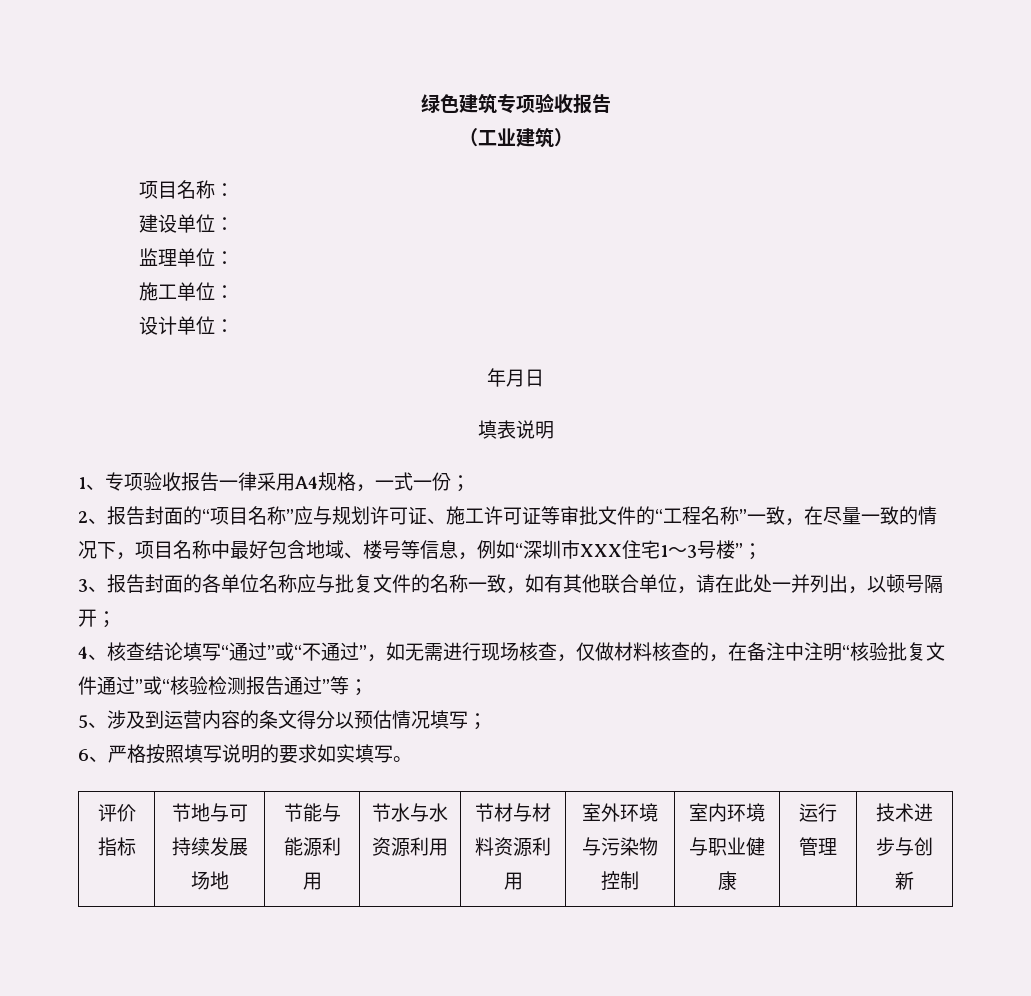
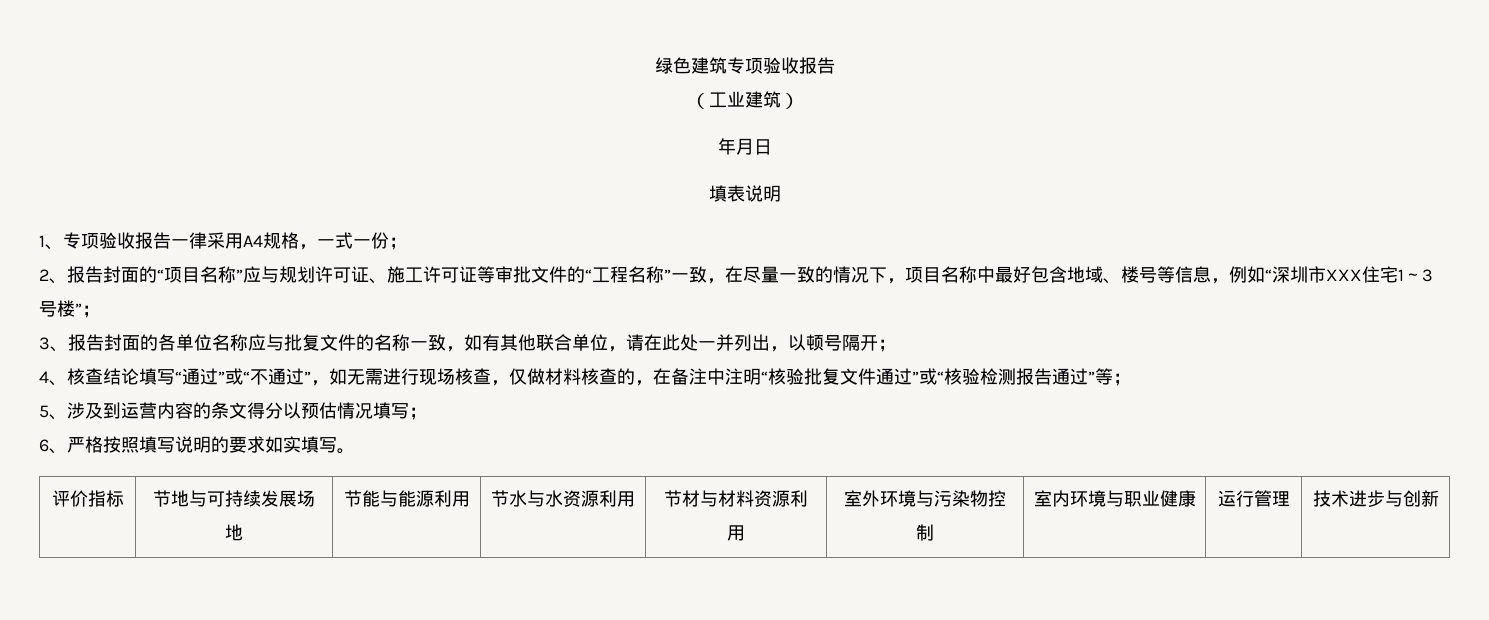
- 项目名称：
- 建设单位：
- 监理单位：
- 施工单位：
- 设计单位：

